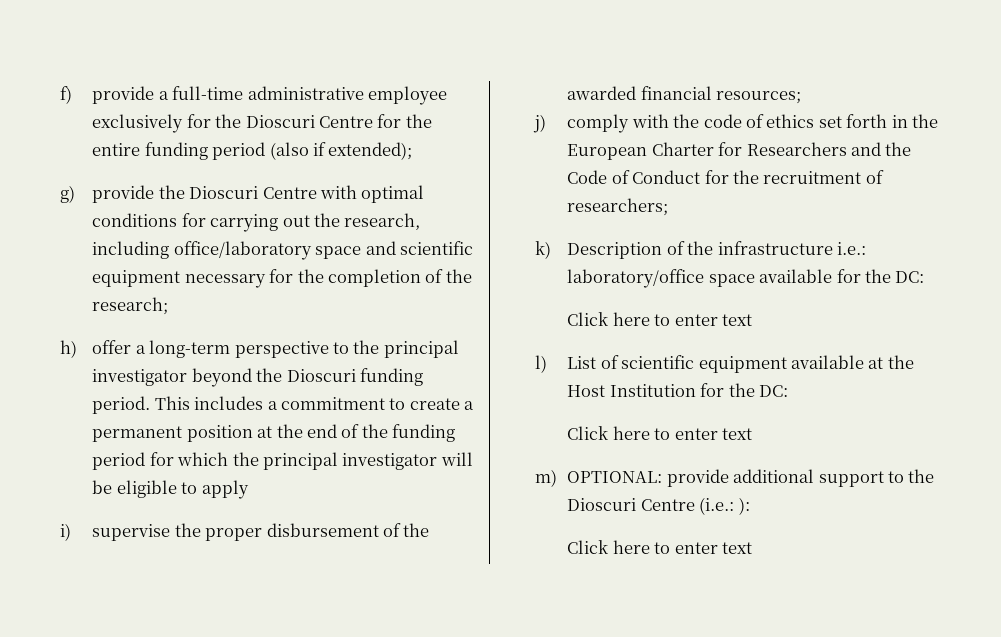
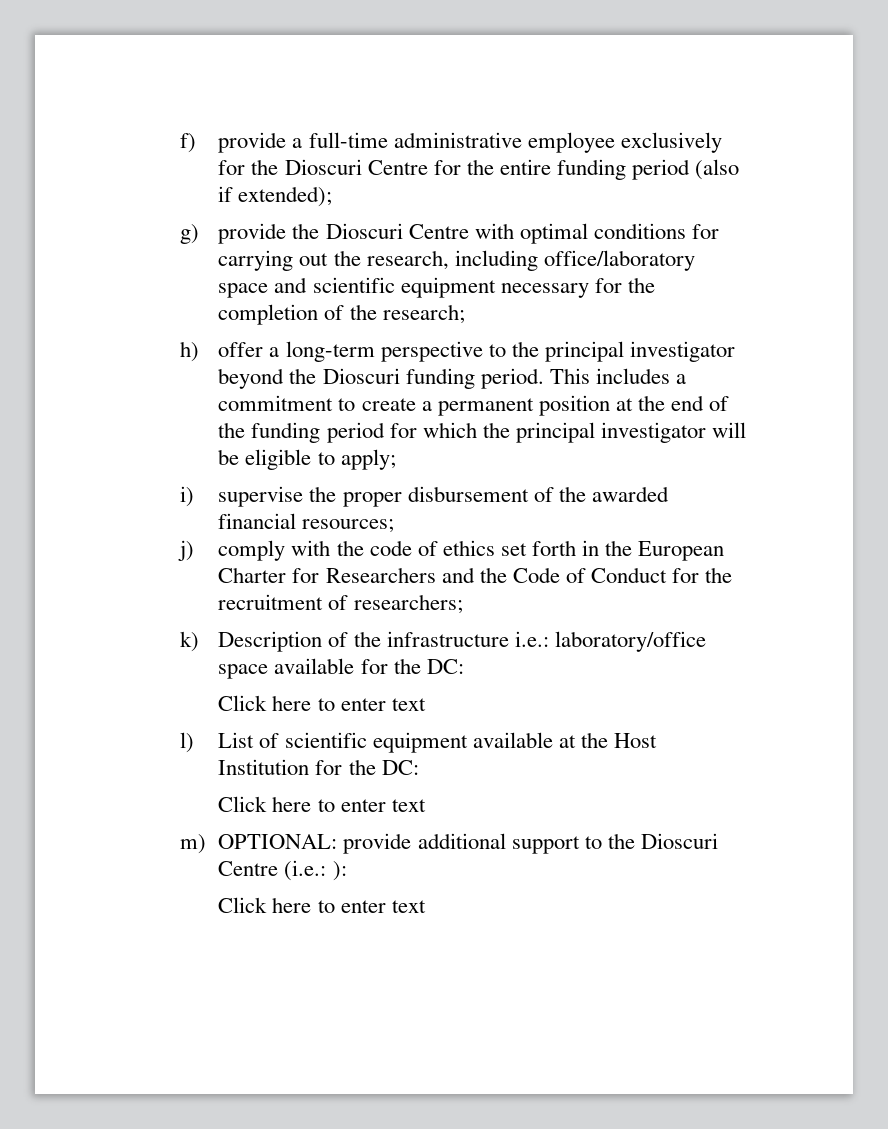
- This includes a commitment to create a permanent position at the end of the funding period for which the principal investigator will be eligible to apply
+ This includes a commitment to create a permanent position at the end of the funding period for which the principal investigator will be eligible to apply;

